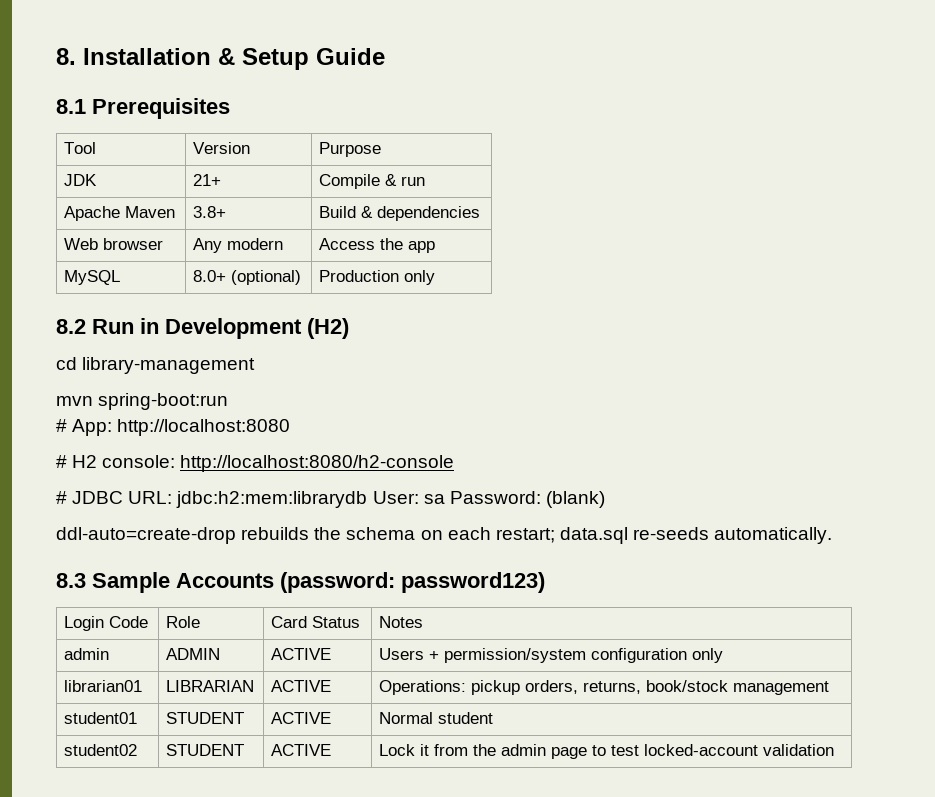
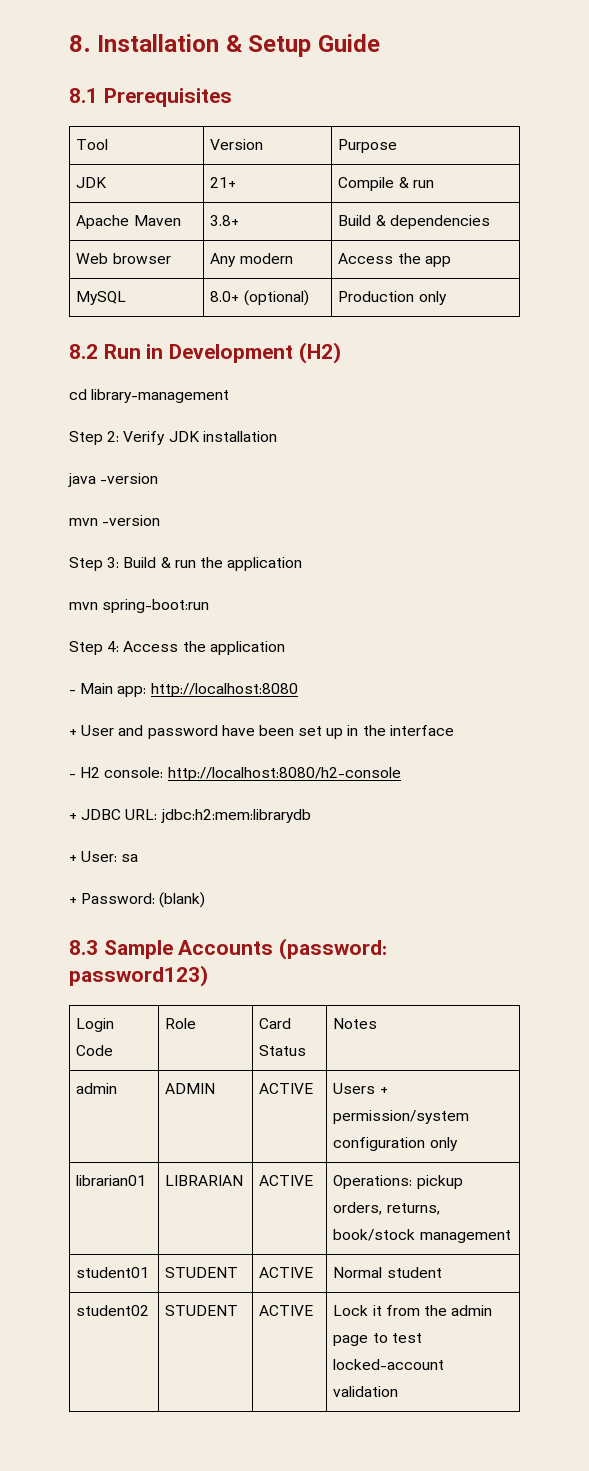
+ Step 2: Verify JDK installation
+ java -version
+ mvn -version
+ Step 3: Build & run the application
  mvn spring-boot:run
- # App: http://localhost:8080
- # H2 console: http://localhost:8080/h2-console
+ Step 4: Access the application
+ - Main app: http://localhost:8080
+ + User and password have been set up in the interface
+ - H2 console: http://localhost:8080/h2-console
- # JDBC URL: jdbc:h2:mem:librarydb User: sa Password: (blank)
+ + JDBC URL: jdbc:h2:mem:librarydb
+ + User: sa
+ + Password: (blank)
- ddl-auto=create-drop rebuilds the schema on each restart; data.sql re-seeds automatically.

